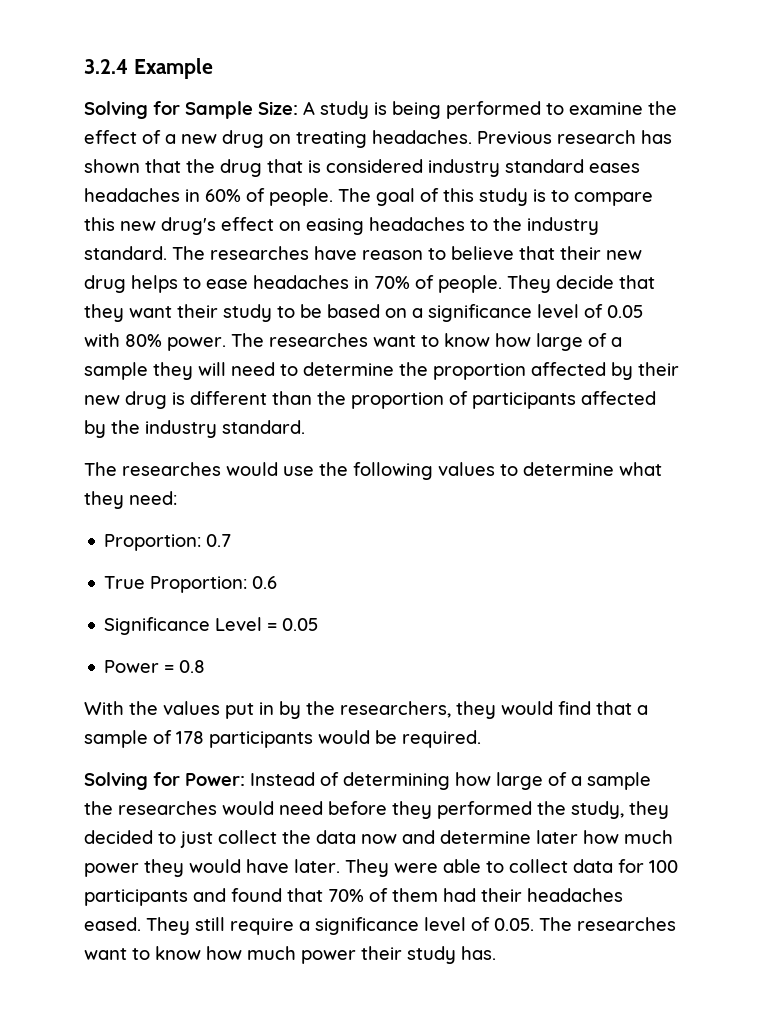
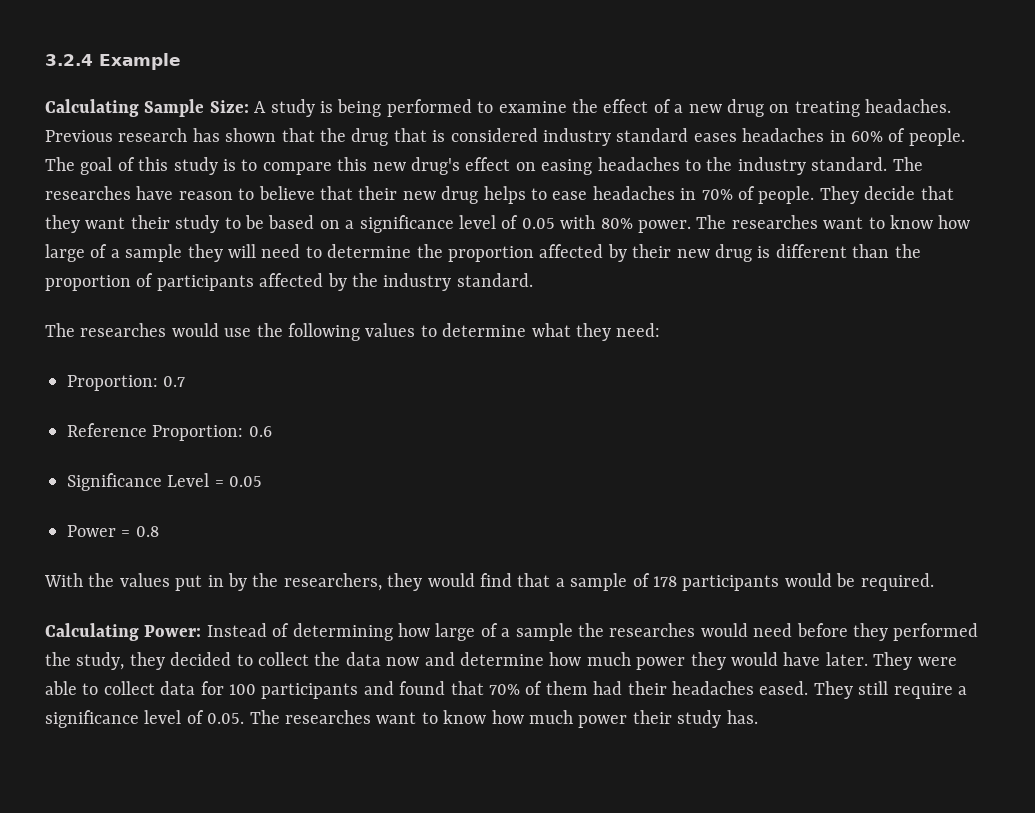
- Solving for Sample Size: A study is being performed to examine the effect of a new drug on treating headaches.
+ Calculating Sample Size: A study is being performed to examine the effect of a new drug on treating headaches.
- True Proportion: 0.6
+ Reference Proportion: 0.6
- Solving for Power: Instead of determining how large of a sample the researches would need before they performed the study, they decided to just collect the data now and determine later how much power they would have later.
+ Calculating Power: Instead of determining how large of a sample the researches would need before they performed the study, they decided to collect the data now and determine how much power they would have later.

